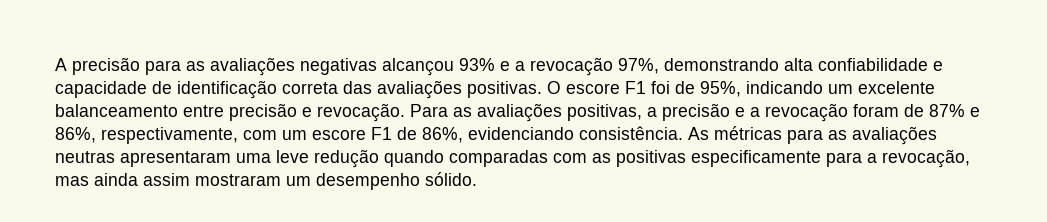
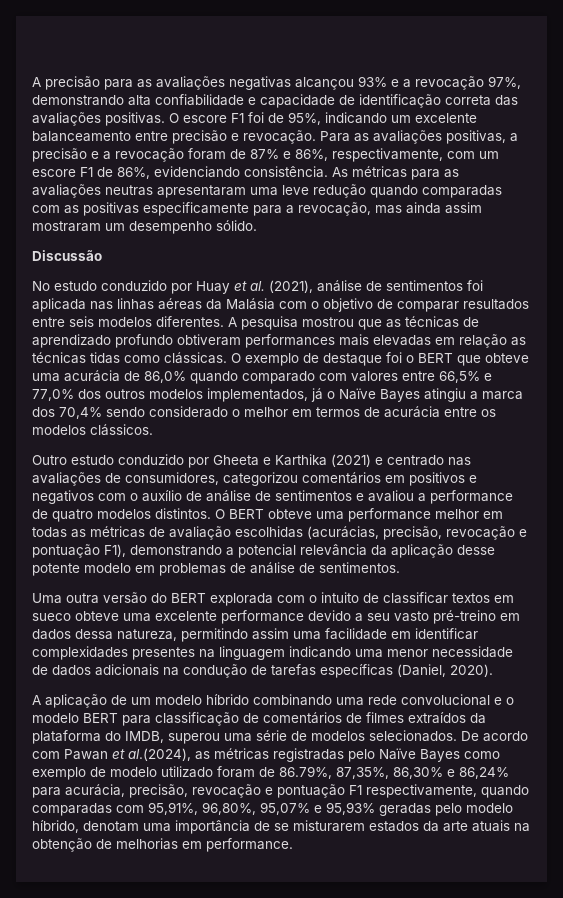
+ Discussão
+ No estudo conduzido por Huay et al. (2021), análise de sentimentos foi aplicada nas linhas aéreas da Malásia com o objetivo de comparar resultados entre seis modelos diferentes. A pesquisa mostrou que as técnicas de aprendizado profundo obtiveram performances mais elevadas em relação as técnicas tidas como clássicas. O exemplo de destaque foi o BERT que obteve uma acurácia de 86,0% quando comparado com valores entre 66,5% e 77,0% dos outros modelos implementados, já o Naïve Bayes atingiu a marca dos 70,4% sendo considerado o melhor em termos de acurácia entre os modelos clássicos.
+ Outro estudo conduzido por Gheeta e Karthika (2021) e centrado nas avaliações de consumidores, categorizou comentários em positivos e negativos com o auxílio de análise de sentimentos e avaliou a performance de quatro modelos distintos. O BERT obteve uma performance melhor em todas as métricas de avaliação escolhidas (acurácias, precisão, revocação e pontuação F1), demonstrando a potencial relevância da aplicação desse potente modelo em problemas de análise de sentimentos.
+ Uma outra versão do BERT explorada com o intuito de classificar textos em sueco obteve uma excelente performance devido a seu vasto pré-treino em dados dessa natureza, permitindo assim uma facilidade em identificar complexidades presentes na linguagem indicando uma menor necessidade de dados adicionais na condução de tarefas específicas (Daniel, 2020).
+ A aplicação de um modelo híbrido combinando uma rede convolucional e o modelo BERT para classificação de comentários de filmes extraídos da plataforma do IMDB, superou uma série de modelos selecionados. De acordo com Pawan et al.(2024), as métricas registradas pelo Naïve Bayes como exemplo de modelo utilizado foram de 86.79%, 87,35%, 86,30% e 86,24% para acurácia, precisão, revocação e pontuação F1 respectivamente, quando comparadas com 95,91%, 96,80%, 95,07% e 95,93% geradas pelo modelo híbrido, denotam uma importância de se misturarem estados da arte atuais na obtenção de melhorias em performance.

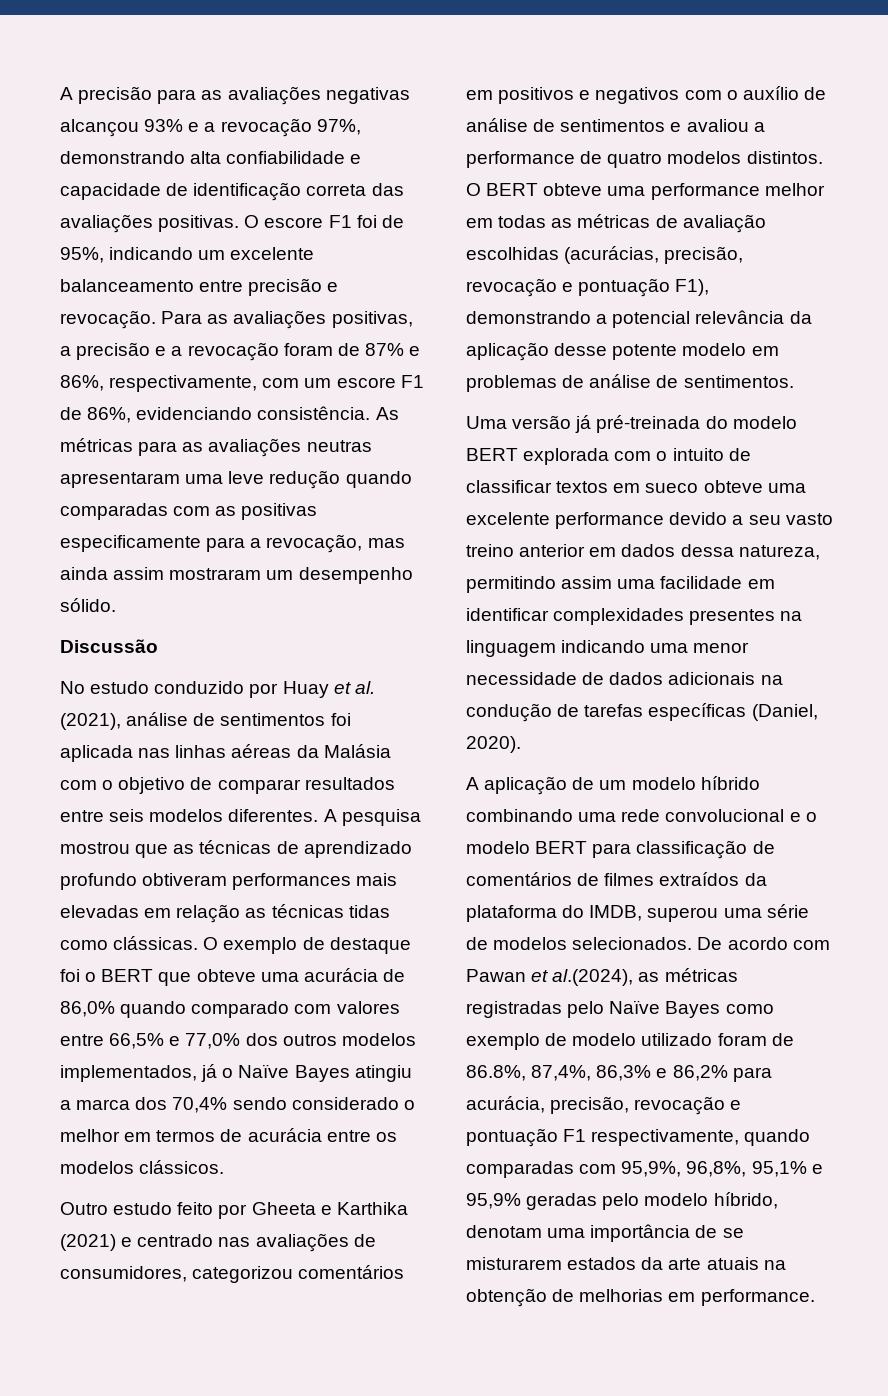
- Outro estudo conduzido por Gheeta e Karthika (2021) e centrado nas avaliações de consumidores, categorizou comentários em positivos e negativos com o auxílio de análise de sentimentos e avaliou a performance de quatro modelos distintos.
+ Outro estudo feito por Gheeta e Karthika (2021) e centrado nas avaliações de consumidores, categorizou comentários em positivos e negativos com o auxílio de análise de sentimentos e avaliou a performance de quatro modelos distintos.
- Uma outra versão do BERT explorada com o intuito de classificar textos em sueco obteve uma excelente performance devido a seu vasto pré-treino em dados dessa natureza, permitindo assim uma facilidade em identificar complexidades presentes na linguagem indicando uma menor necessidade de dados adicionais na condução de tarefas específicas (Daniel, 2020).
+ Uma versão já pré-treinada do modelo BERT explorada com o intuito de classificar textos em sueco obteve uma excelente performance devido a seu vasto treino anterior em dados dessa natureza, permitindo assim uma facilidade em identificar complexidades presentes na linguagem indicando uma menor necessidade de dados adicionais na condução de tarefas específicas (Daniel, 2020).
- De acordo com Pawan et al.(2024), as métricas registradas pelo Naïve Bayes como exemplo de modelo utilizado foram de 86.79%, 87,35%, 86,30% e 86,24% para acurácia, precisão, revocação e pontuação F1 respectivamente, quando comparadas com 95,91%, 96,80%, 95,07% e 95,93% geradas pelo modelo híbrido, denotam uma importância de se misturarem estados da arte atuais na obtenção de melhorias em performance.
+ De acordo com Pawan et al.(2024), as métricas registradas pelo Naïve Bayes como exemplo de modelo utilizado foram de 86.8%, 87,4%, 86,3% e 86,2% para acurácia, precisão, revocação e pontuação F1 respectivamente, quando comparadas com 95,9%, 96,8%, 95,1% e 95,9% geradas pelo modelo híbrido, denotam uma importância de se misturarem estados da arte atuais na obtenção de melhorias em performance.

